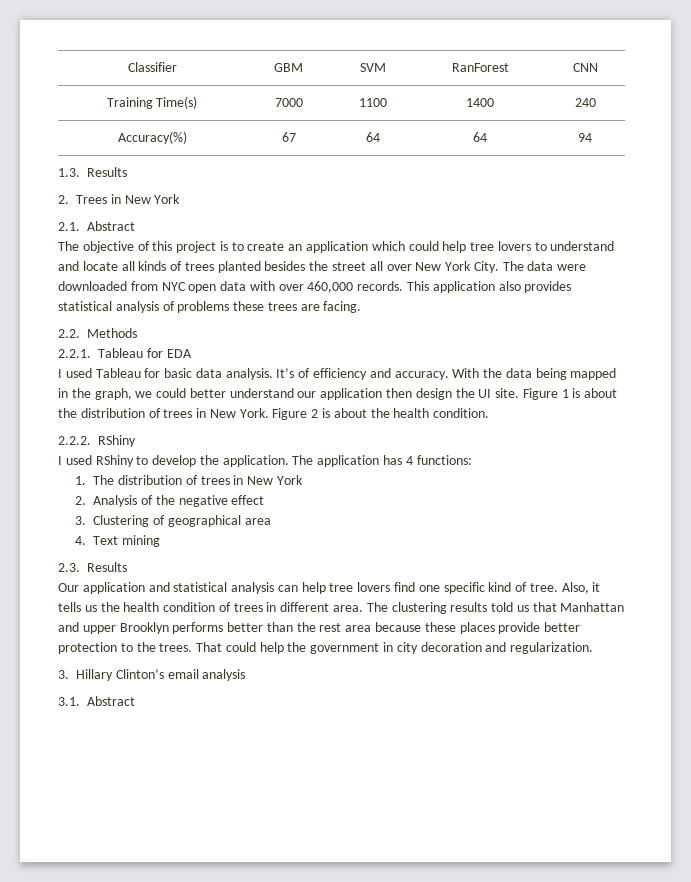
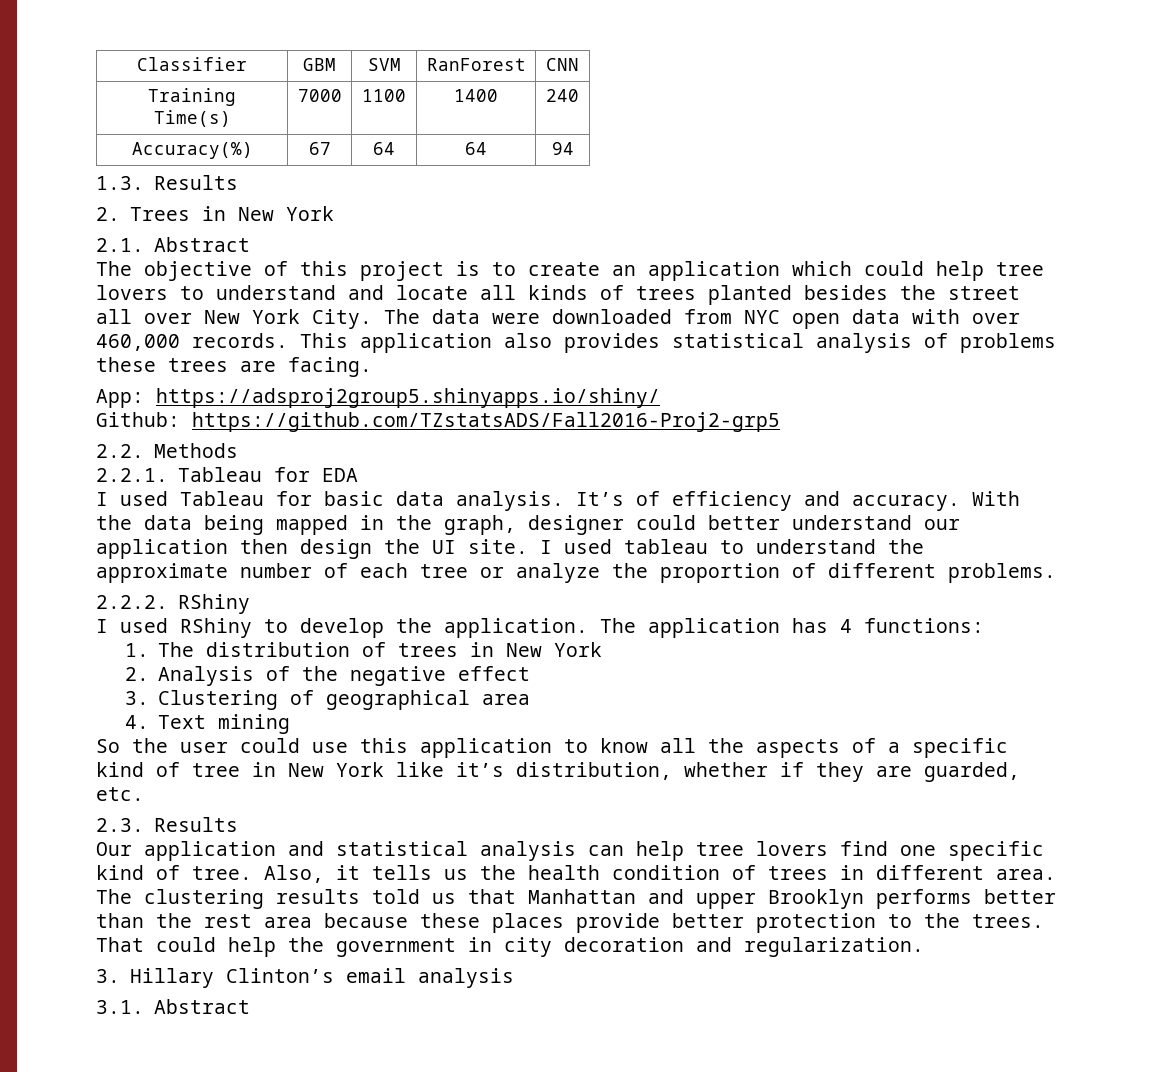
+ App: https://adsproj2group5.shinyapps.io/shiny/
+ Github: https://github.com/TZstatsADS/Fall2016-Proj2-grp5
- With the data being mapped in the graph, we could better understand our application then design the UI site.
+ With the data being mapped in the graph, designer could better understand our application then design the UI site.
- Figure 1 is about the distribution of trees in New York. Figure 2 is about the health condition.
+ I used tableau to understand the approximate number of each tree or analyze the proportion of different problems.
+ So the user could use this application to know all the aspects of a specific kind of tree in New York like it’s distribution, whether if they are guarded, etc.

